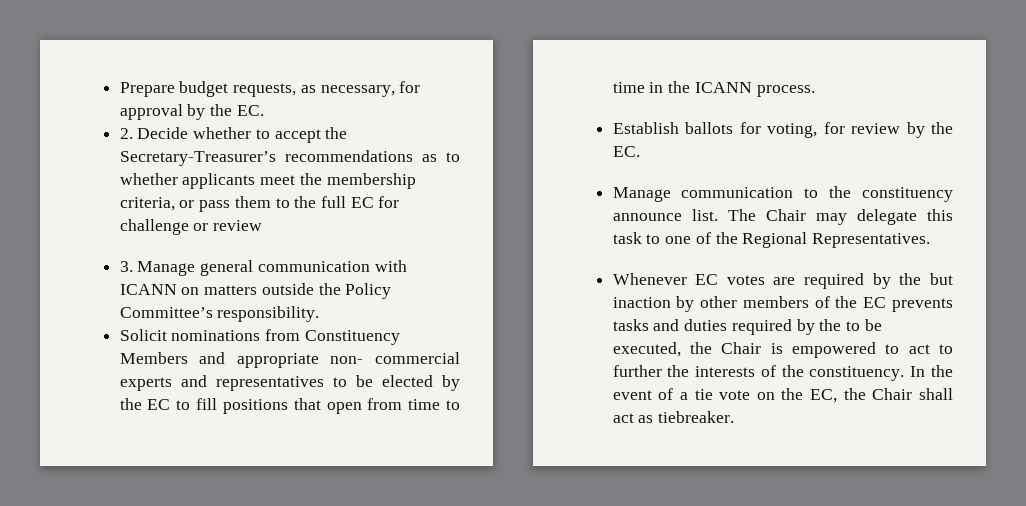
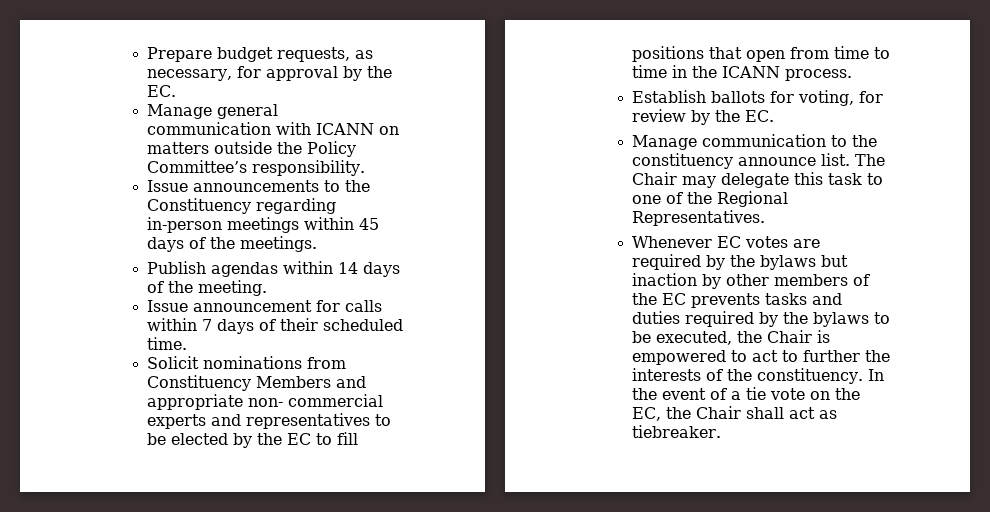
- 2. Decide whether to accept the Secretary-Treasurer’s recommendations as to whether applicants meet the membership criteria, or pass them to the full EC for challenge or review
- 3. Manage general communication with ICANN on matters outside the Policy Committee’s responsibility.
+ Manage general communication with ICANN on matters outside the Policy Committee’s responsibility.
+ Issue announcements to the Constituency regarding in-person meetings within 45 days of the meetings.
+ Publish agendas within 14 days of the meeting.
+ Issue announcement for calls within 7 days of their scheduled time.
- Whenever EC votes are required by the but inaction by other members of the EC prevents tasks and duties required by the to be executed, the Chair is empowered to act to further the interests of the constituency.
+ Whenever EC votes are required by the bylaws but inaction by other members of the EC prevents tasks and duties required by the bylaws to be executed, the Chair is empowered to act to further the interests of the constituency.

